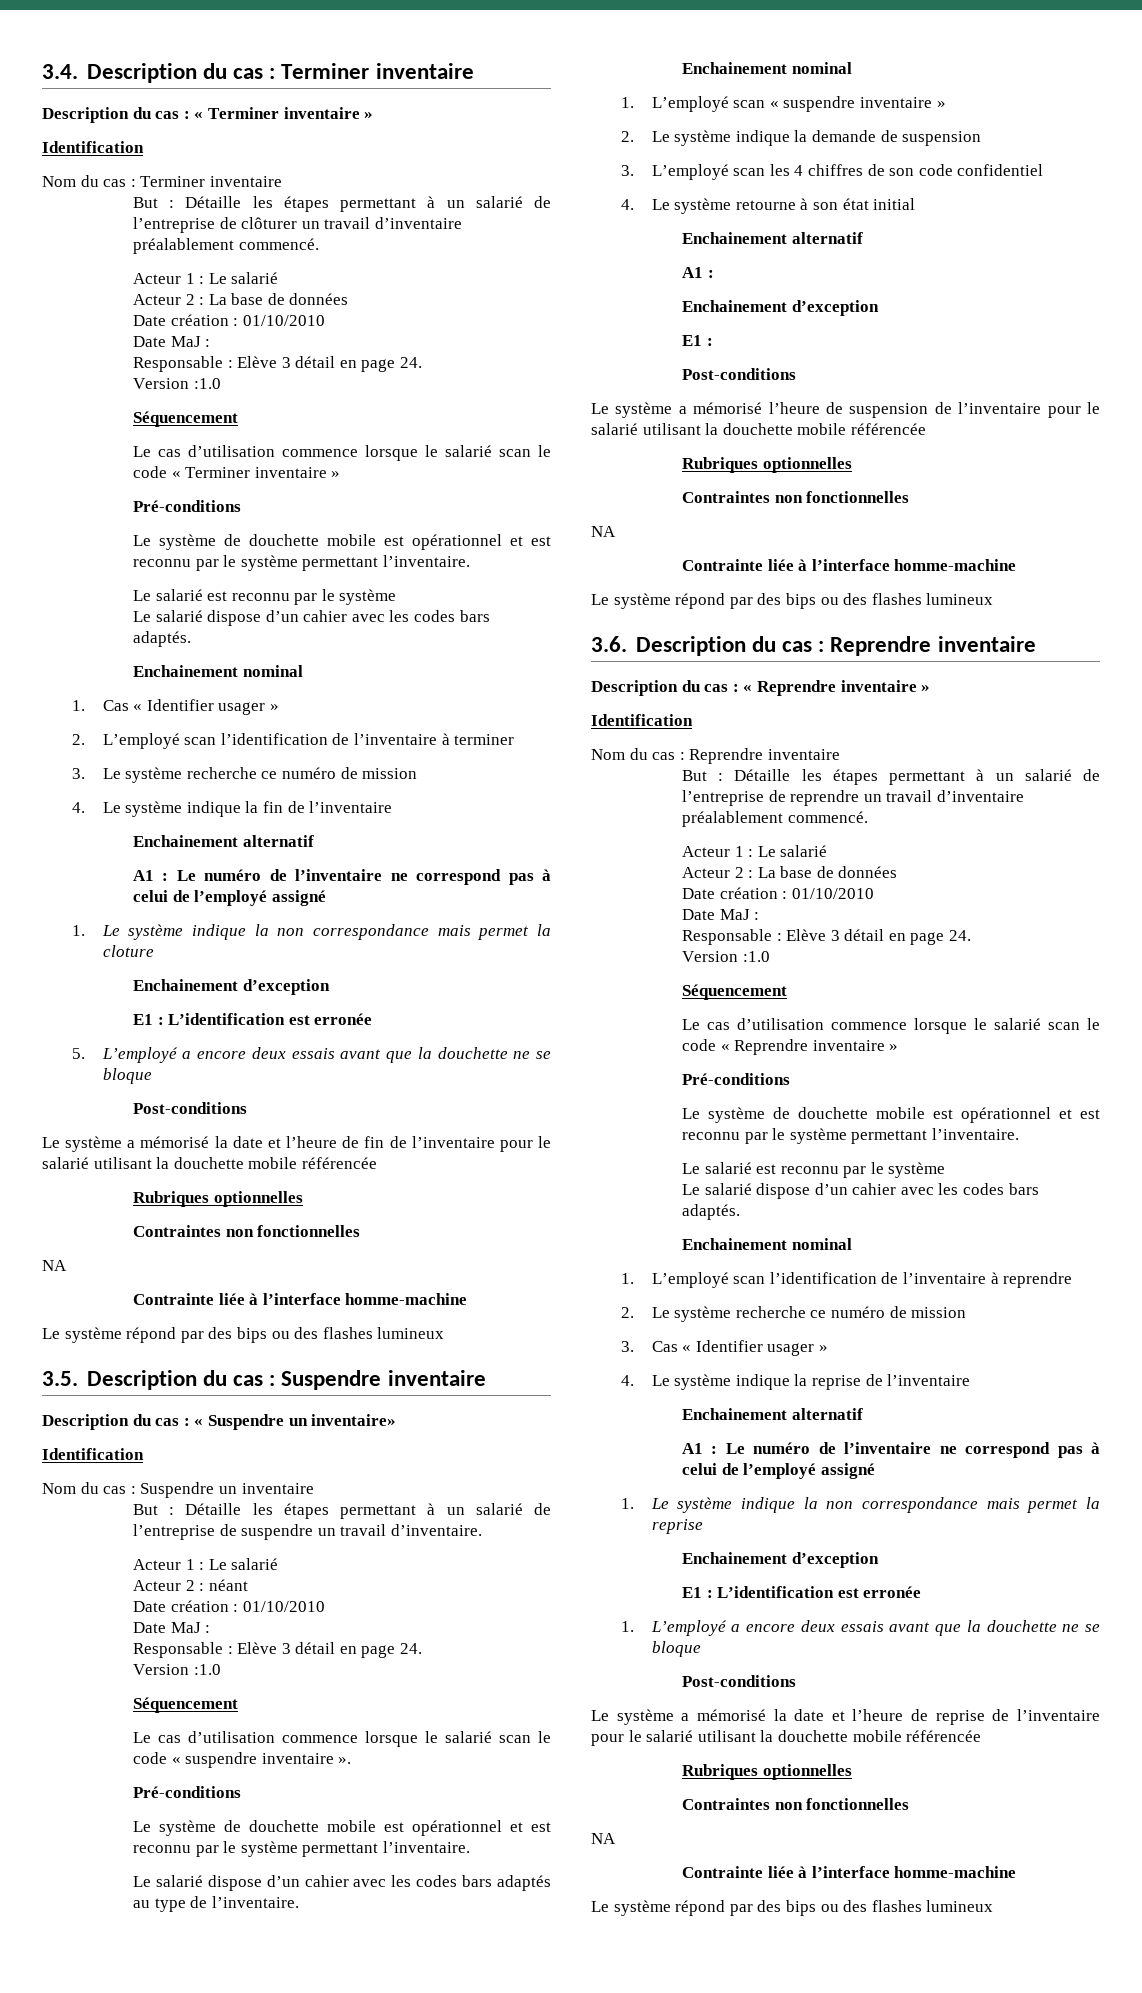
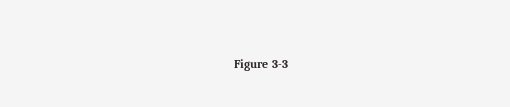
- 3.4. Description du cas : Terminer inventaire
- Description du cas : « Terminer inventaire »
- Identification
- Nom du cas : Terminer inventaire
- But : Détaille les étapes permettant à un salarié de l’entreprise de clôturer un travail d’inventaire préalablement commencé.
- Acteur 1 : Le salarié
- Acteur 2 : La base de données
- Date création : 01/10/2010
- Date MaJ :
- Responsable : Elève 3 détail en page 24.
- Version :1.0
- Séquencement
- Le cas d’utilisation commence lorsque le salarié scan le code « Terminer inventaire »
- Pré-conditions
- Le système de douchette mobile est opérationnel et est reconnu par le système permettant l’inventaire.
- Le salarié est reconnu par le système
- Le salarié dispose d’un cahier avec les codes bars adaptés.
- Enchainement nominal
- 1. Cas « Identifier usager »
- 2. L’employé scan l’identification de l’inventaire à terminer
- 3. Le système recherche ce numéro de mission
- 4. Le système indique la fin de l’inventaire
- Enchainement alternatif
- A1 : Le numéro de l’inventaire ne correspond pas à celui de l’employé assigné
- 1. Le système indique la non correspondance mais permet la cloture
- Enchainement d’exception
- E1 : L’identification est erronée
- 5. L’employé a encore deux essais avant que la douchette ne se bloque
- Post-conditions
- Le système a mémorisé la date et l’heure de fin de l’inventaire pour le salarié utilisant la douchette mobile référencée
- Rubriques optionnelles
- Contraintes non fonctionnelles
- NA
- Contrainte liée à l’interface homme-machine
- Le système répond par des bips ou des flashes lumineux
- 3.5. Description du cas : Suspendre inventaire
- Description du cas : « Suspendre un inventaire»
- Identification
- Nom du cas : Suspendre un inventaire
- But : Détaille les étapes permettant à un salarié de l’entreprise de suspendre un travail d’inventaire.
- Acteur 1 : Le salarié
- Acteur 2 : néant
- Date création : 01/10/2010
- Date MaJ :
- Responsable : Elève 3 détail en page 24.
- Version :1.0
- Séquencement
- Le cas d’utilisation commence lorsque le salarié scan le code « suspendre inventaire ».
- Pré-conditions
- Le système de douchette mobile est opérationnel et est reconnu par le système permettant l’inventaire.
- Le salarié dispose d’un cahier avec les codes bars adaptés au type de l’inventaire.
- Enchainement nominal
- 1. L’employé scan « suspendre inventaire »
- 2. Le système indique la demande de suspension
- 3. L’employé scan les 4 chiffres de son code confidentiel
- 4. Le système retourne à son état initial
- Enchainement alternatif
- A1 :
- Enchainement d’exception
- E1 :
- Post-conditions
- Le système a mémorisé l’heure de suspension de l’inventaire pour le salarié utilisant la douchette mobile référencée
- Rubriques optionnelles
- Contraintes non fonctionnelles
- NA
- Contrainte liée à l’interface homme-machine
- Le système répond par des bips ou des flashes lumineux
- 3.6. Description du cas : Reprendre inventaire
- Description du cas : « Reprendre inventaire »
- Identification
- Nom du cas : Reprendre inventaire
- But : Détaille les étapes permettant à un salarié de l’entreprise de reprendre un travail d’inventaire préalablement commencé.
- Acteur 1 : Le salarié
- Acteur 2 : La base de données
- Date création : 01/10/2010
- Date MaJ :
- Responsable : Elève 3 détail en page 24.
- Version :1.0
- Séquencement
- Le cas d’utilisation commence lorsque le salarié scan le code « Reprendre inventaire »
- Pré-conditions
- Le système de douchette mobile est opérationnel et est reconnu par le système permettant l’inventaire.
- Le salarié est reconnu par le système
- Le salarié dispose d’un cahier avec les codes bars adaptés.
- Enchainement nominal
- 1. L’employé scan l’identification de l’inventaire à reprendre
- 2. Le système recherche ce numéro de mission
- 3. Cas « Identifier usager »
- 4. Le système indique la reprise de l’inventaire
- Enchainement alternatif
- A1 : Le numéro de l’inventaire ne correspond pas à celui de l’employé assigné
- 1. Le système indique la non correspondance mais permet la reprise
- Enchainement d’exception
- E1 : L’identification est erronée
- 1. L’employé a encore deux essais avant que la douchette ne se bloque
- Post-conditions
- Le système a mémorisé la date et l’heure de reprise de l’inventaire pour le salarié utilisant la douchette mobile référencée
- Rubriques optionnelles
- Contraintes non fonctionnelles
- NA
- Contrainte liée à l’interface homme-machine
- Le système répond par des bips ou des flashes lumineux
+ Figure 3-3

